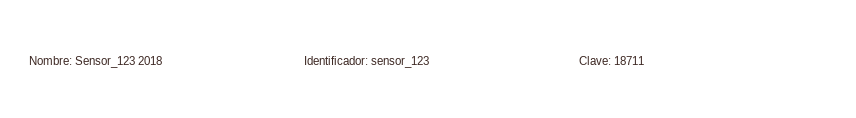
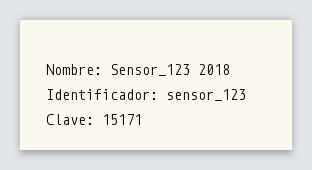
- Clave: 18711
+ Clave: 15171

